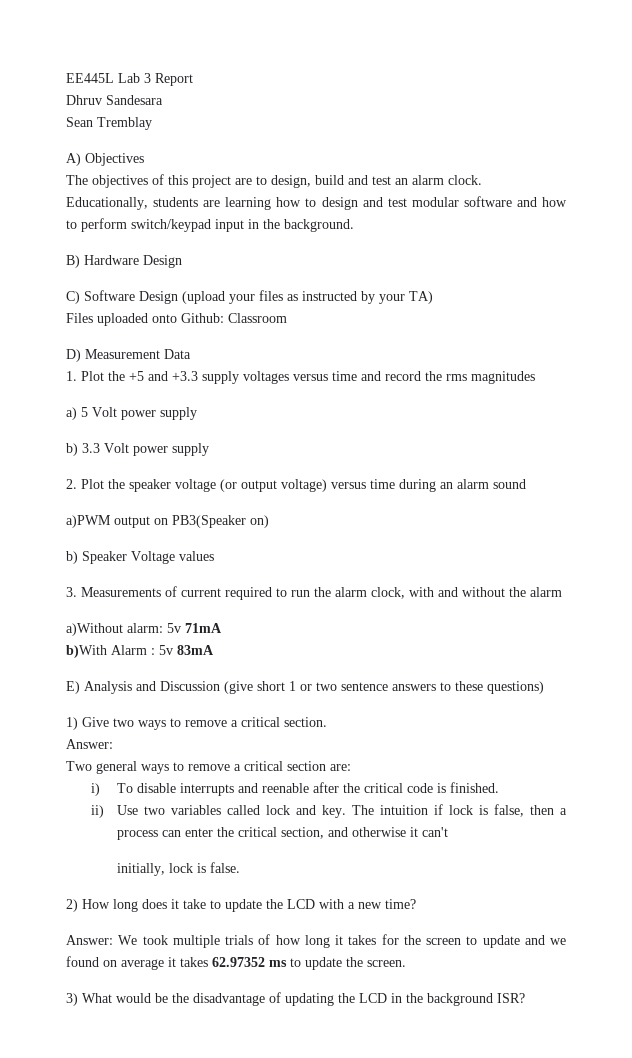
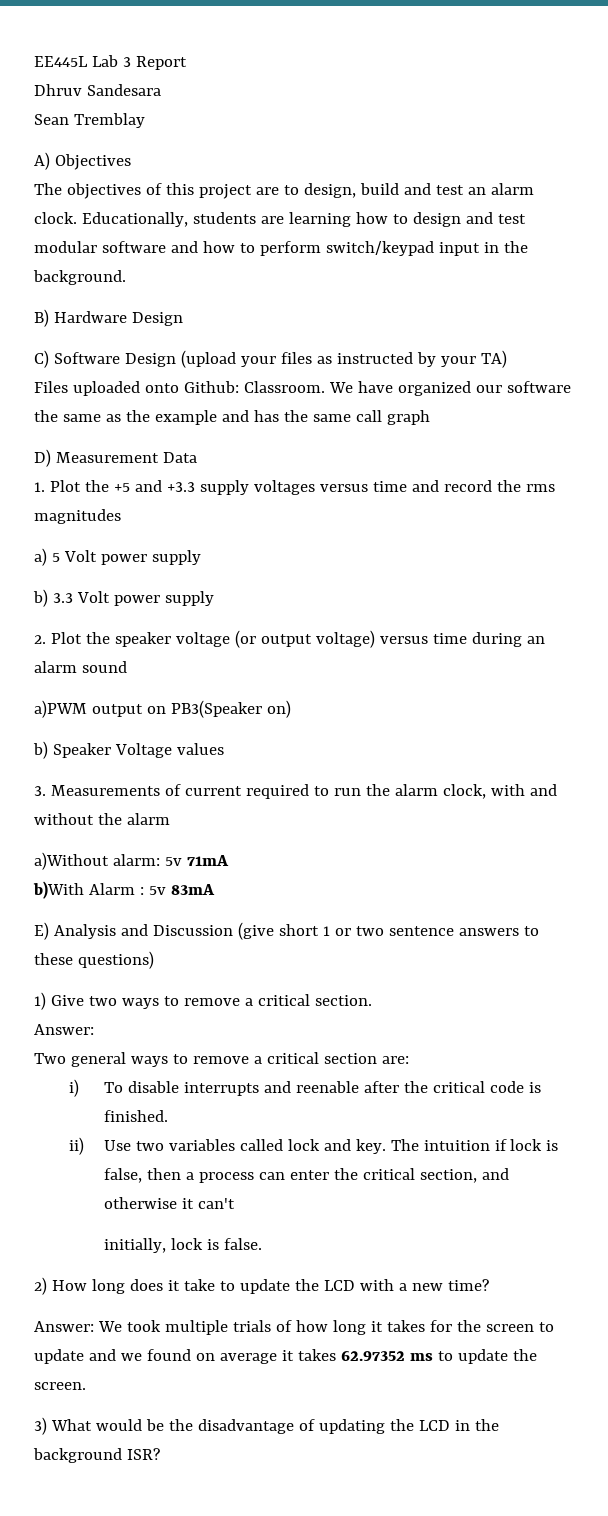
- Files uploaded onto Github: Classroom
+ Files uploaded onto Github: Classroom. We have organized our software the same as the example and has the same call graph

